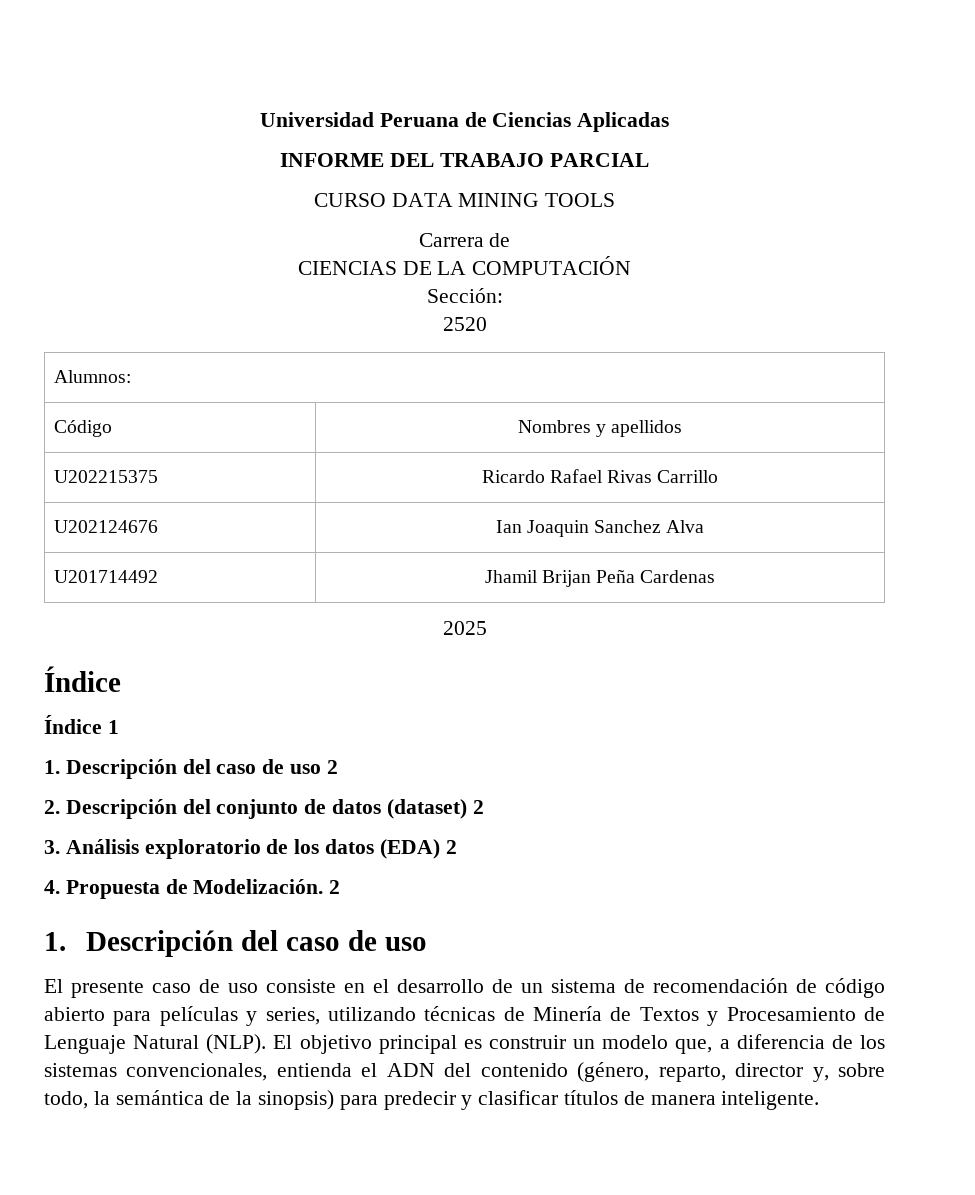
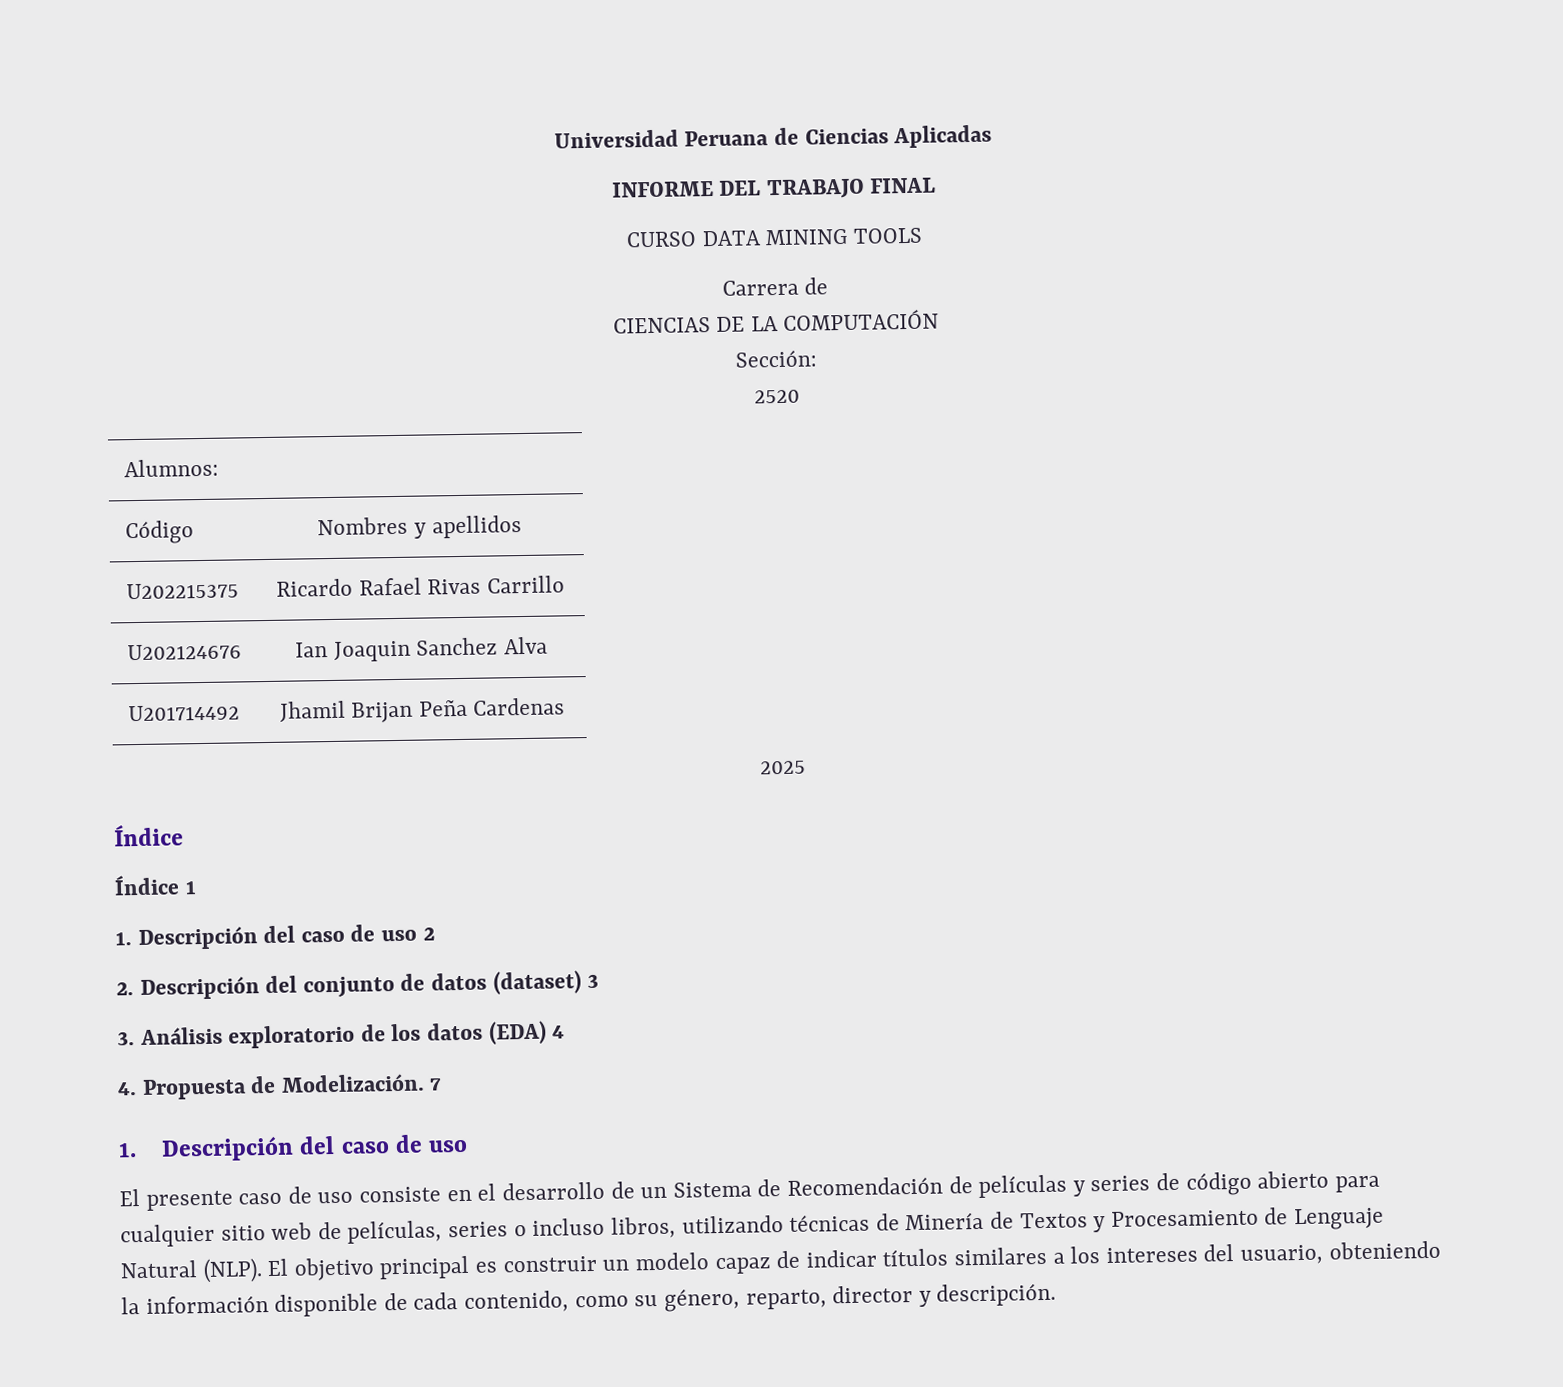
- INFORME DEL TRABAJO PARCIAL
+ INFORME DEL TRABAJO FINAL
- 2. Descripción del conjunto de datos (dataset) 2
+ 2. Descripción del conjunto de datos (dataset) 3
- 3. Análisis exploratorio de los datos (EDA) 2
+ 3. Análisis exploratorio de los datos (EDA) 4
- 4. Propuesta de Modelización. 2
+ 4. Propuesta de Modelización. 7
- El presente caso de uso consiste en el desarrollo de un sistema de recomendación de código abierto para películas y series, utilizando técnicas de Minería de Textos y Procesamiento de Lenguaje Natural (NLP).
+ El presente caso de uso consiste en el desarrollo de un Sistema de Recomendación de películas y series de código abierto para cualquier sitio web de películas, series o incluso libros, utilizando técnicas de Minería de Textos y Procesamiento de Lenguaje Natural (NLP).
- El objetivo principal es construir un modelo que, a diferencia de los sistemas convencionales, entienda el ADN del contenido (género, reparto, director y, sobre todo, la semántica de la sinopsis) para predecir y clasificar títulos de manera inteligente.
+ El objetivo principal es construir un modelo capaz de indicar títulos similares a los intereses del usuario, obteniendo la información disponible de cada contenido, como su género, reparto, director y descripción.

